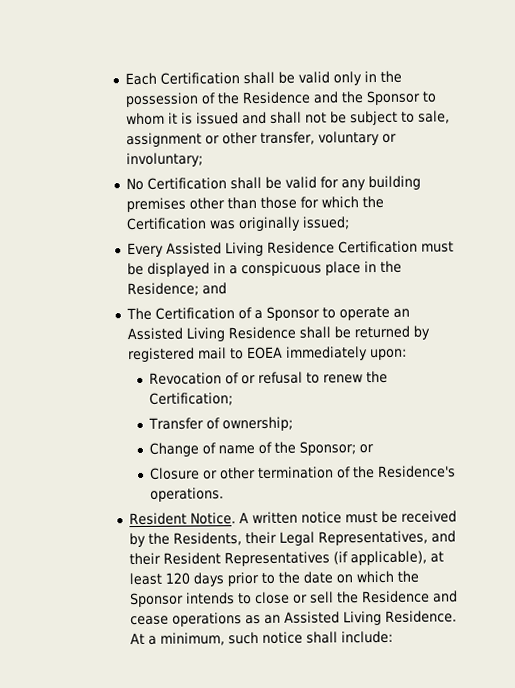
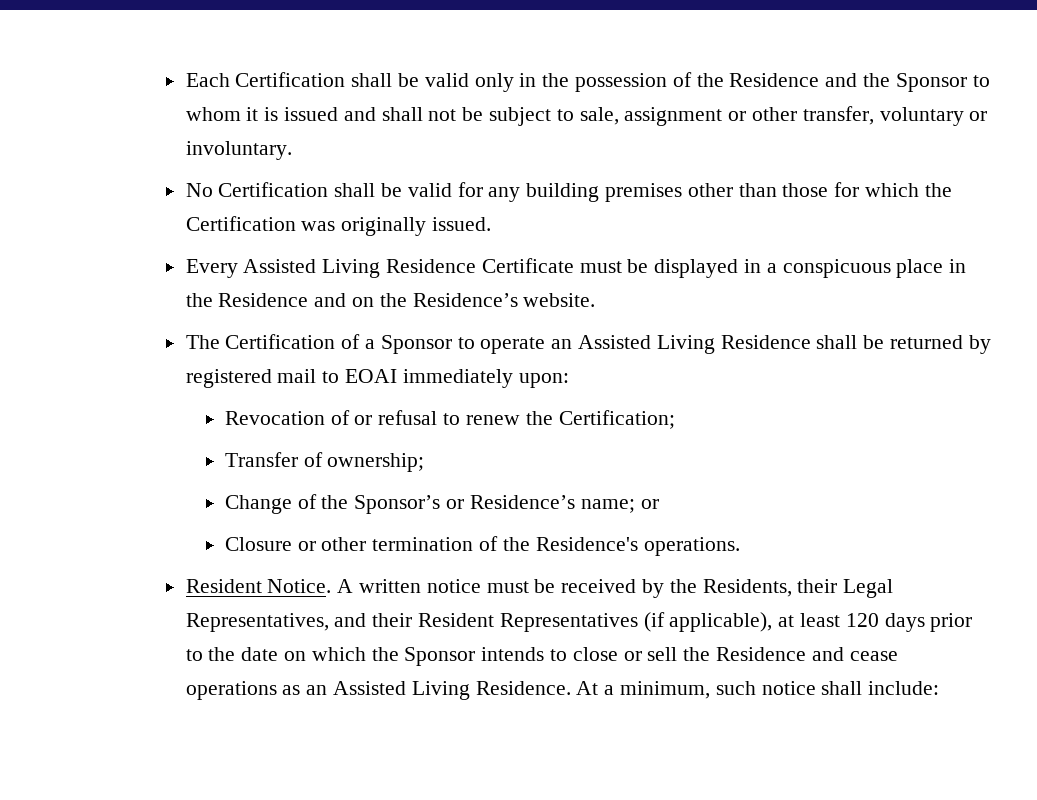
- Each Certification shall be valid only in the possession of the Residence and the Sponsor to whom it is issued and shall not be subject to sale, assignment or other transfer, voluntary or involuntary;
+ Each Certification shall be valid only in the possession of the Residence and the Sponsor to whom it is issued and shall not be subject to sale, assignment or other transfer, voluntary or involuntary.
- No Certification shall be valid for any building premises other than those for which the Certification was originally issued;
+ No Certification shall be valid for any building premises other than those for which the Certification was originally issued.
- Every Assisted Living Residence Certification must be displayed in a conspicuous place in the Residence; and
+ Every Assisted Living Residence Certificate must be displayed in a conspicuous place in the Residence and on the Residence’s website.
- The Certification of a Sponsor to operate an Assisted Living Residence shall be returned by registered mail to EOEA immediately upon:
+ The Certification of a Sponsor to operate an Assisted Living Residence shall be returned by registered mail to EOAI immediately upon:
- Change of name of the Sponsor; or
+ Change of the Sponsor’s or Residence’s name; or

